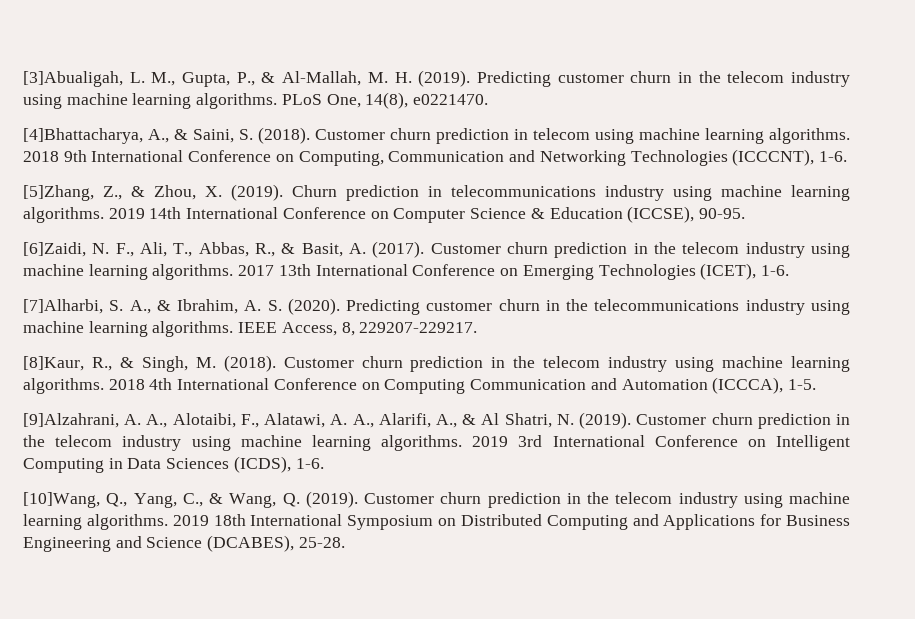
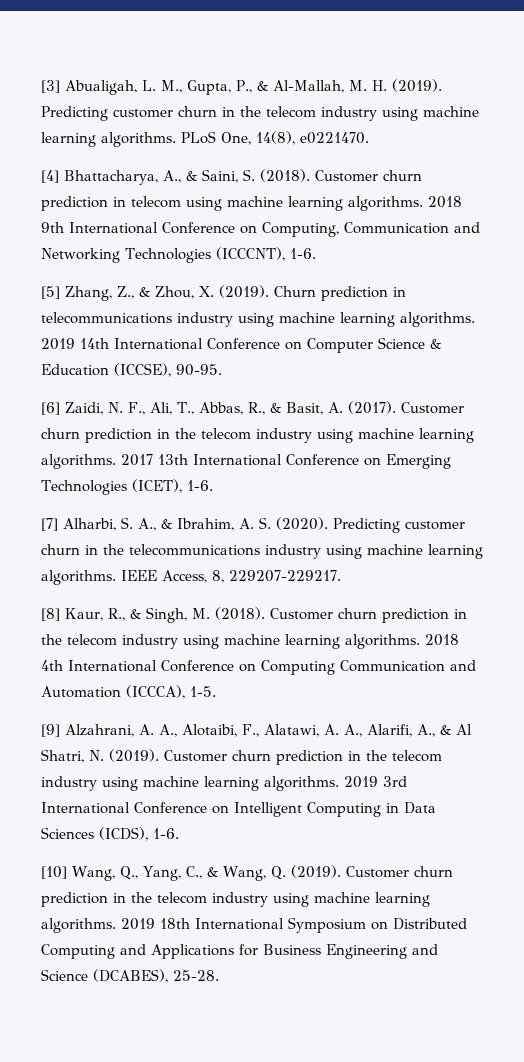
- [3]Abualigah, L. M., Gupta, P., & Al-Mallah, M. H. (2019).
+ [3] Abualigah, L. M., Gupta, P., & Al-Mallah, M. H. (2019).
- [4]Bhattacharya, A., & Saini, S. (2018).
+ [4] Bhattacharya, A., & Saini, S. (2018).
- [5]Zhang, Z., & Zhou, X. (2019).
+ [5] Zhang, Z., & Zhou, X. (2019).
- [6]Zaidi, N. F., Ali, T., Abbas, R., & Basit, A. (2017).
+ [6] Zaidi, N. F., Ali, T., Abbas, R., & Basit, A. (2017).
- [7]Alharbi, S. A., & Ibrahim, A. S. (2020).
+ [7] Alharbi, S. A., & Ibrahim, A. S. (2020).
- [8]Kaur, R., & Singh, M. (2018).
+ [8] Kaur, R., & Singh, M. (2018).
- [9]Alzahrani, A. A., Alotaibi, F., Alatawi, A. A., Alarifi, A., & Al Shatri, N. (2019).
+ [9] Alzahrani, A. A., Alotaibi, F., Alatawi, A. A., Alarifi, A., & Al Shatri, N. (2019).
- [10]Wang, Q., Yang, C., & Wang, Q. (2019).
+ [10] Wang, Q., Yang, C., & Wang, Q. (2019).

